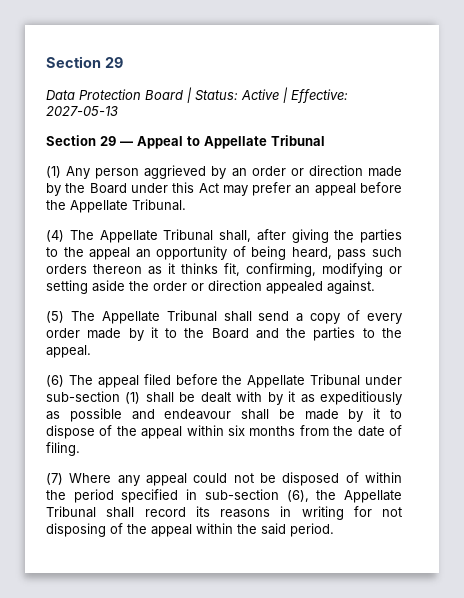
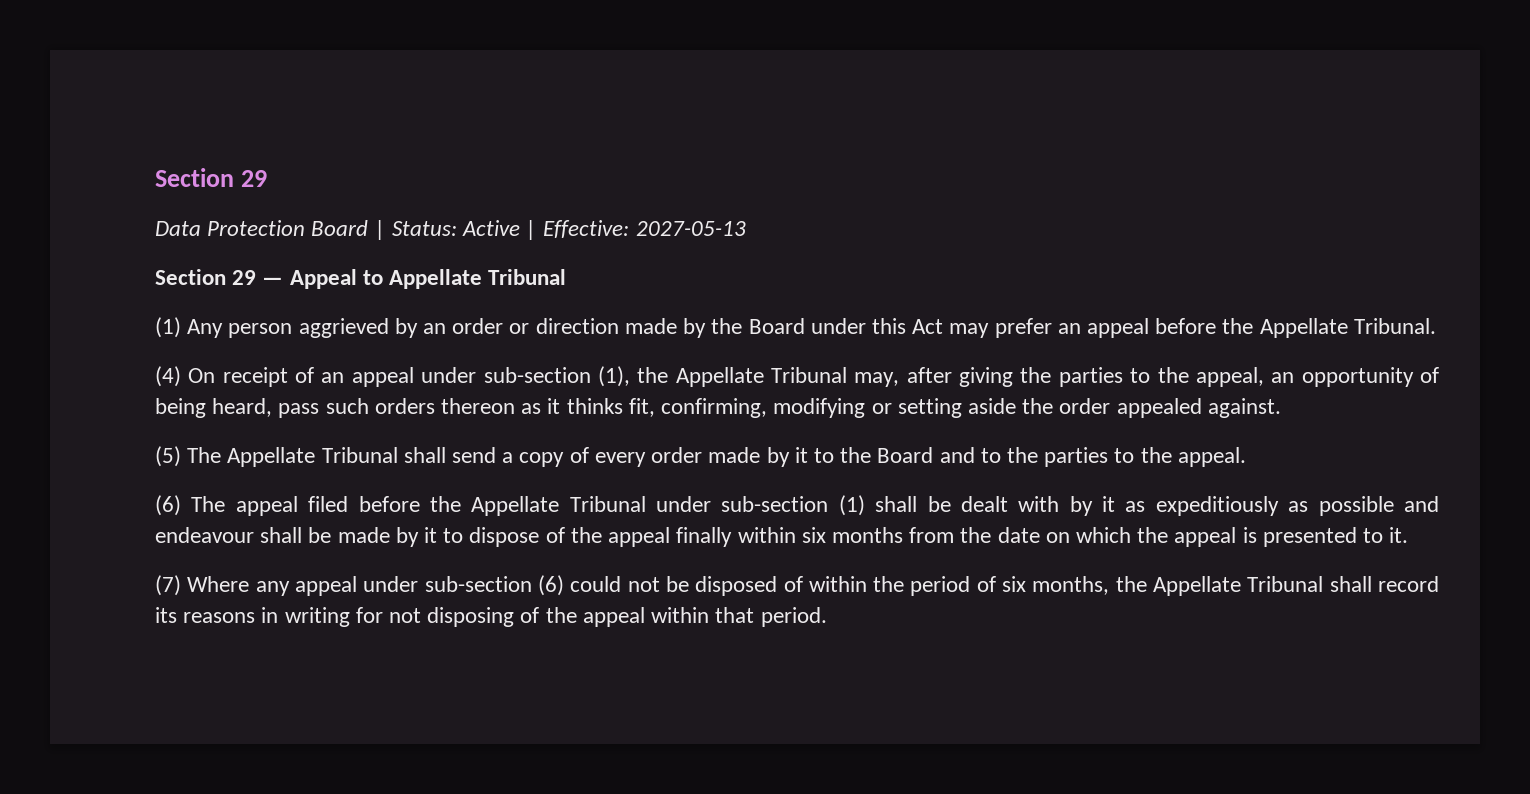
- (4) The Appellate Tribunal shall, after giving the parties to the appeal an opportunity of being heard, pass such orders thereon as it thinks fit, confirming, modifying or setting aside the order or direction appealed against.
+ (4) On receipt of an appeal under sub-section (1), the Appellate Tribunal may, after giving the parties to the appeal, an opportunity of being heard, pass such orders thereon as it thinks fit, confirming, modifying or setting aside the order appealed against.
- (5) The Appellate Tribunal shall send a copy of every order made by it to the Board and the parties to the appeal.
+ (5) The Appellate Tribunal shall send a copy of every order made by it to the Board and to the parties to the appeal.
- (6) The appeal filed before the Appellate Tribunal under sub-section (1) shall be dealt with by it as expeditiously as possible and endeavour shall be made by it to dispose of the appeal within six months from the date of filing.
+ (6) The appeal filed before the Appellate Tribunal under sub-section (1) shall be dealt with by it as expeditiously as possible and endeavour shall be made by it to dispose of the appeal finally within six months from the date on which the appeal is presented to it.
- (7) Where any appeal could not be disposed of within the period specified in sub-section (6), the Appellate Tribunal shall record its reasons in writing for not disposing of the appeal within the said period.
+ (7) Where any appeal under sub-section (6) could not be disposed of within the period of six months, the Appellate Tribunal shall record its reasons in writing for not disposing of the appeal within that period.

